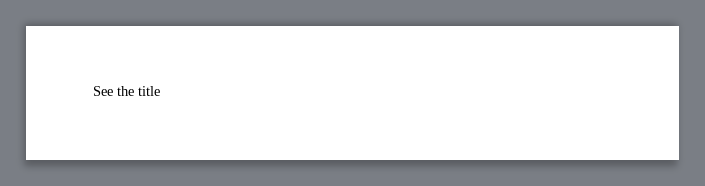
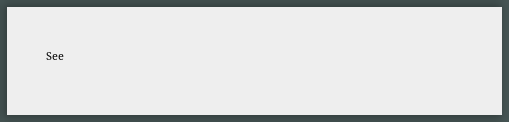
- See the title
+ See

